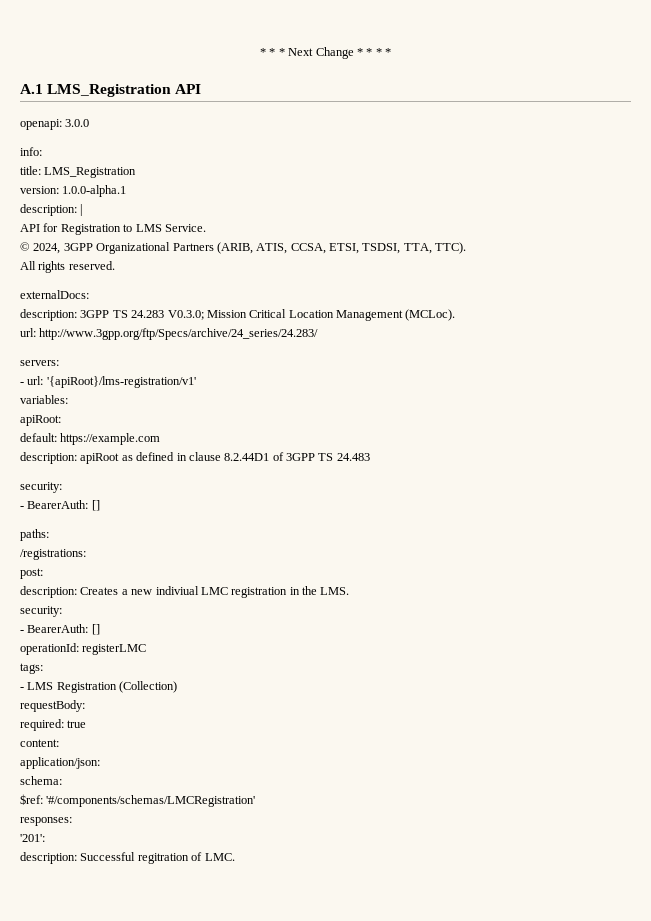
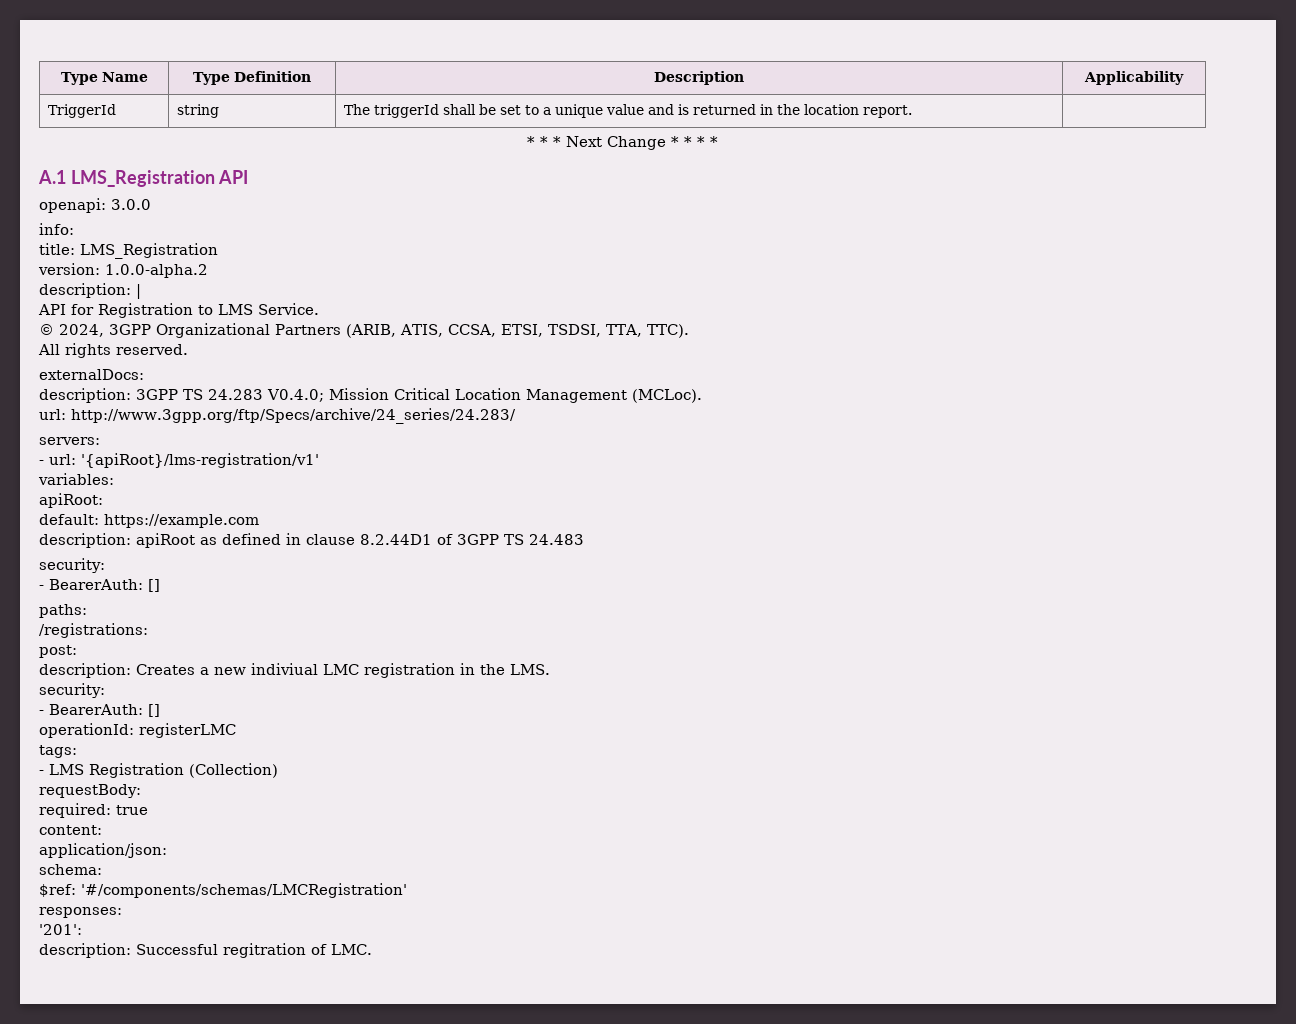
+ Type Name | Type Definition | Description | Applicability
+ TriggerId | string | The triggerId shall be set to a unique value and is returned in the location report. |
- version: 1.0.0-alpha.1
+ version: 1.0.0-alpha.2
- description: 3GPP TS 24.283 V0.3.0; Mission Critical Location Management (MCLoc).
+ description: 3GPP TS 24.283 V0.4.0; Mission Critical Location Management (MCLoc).

